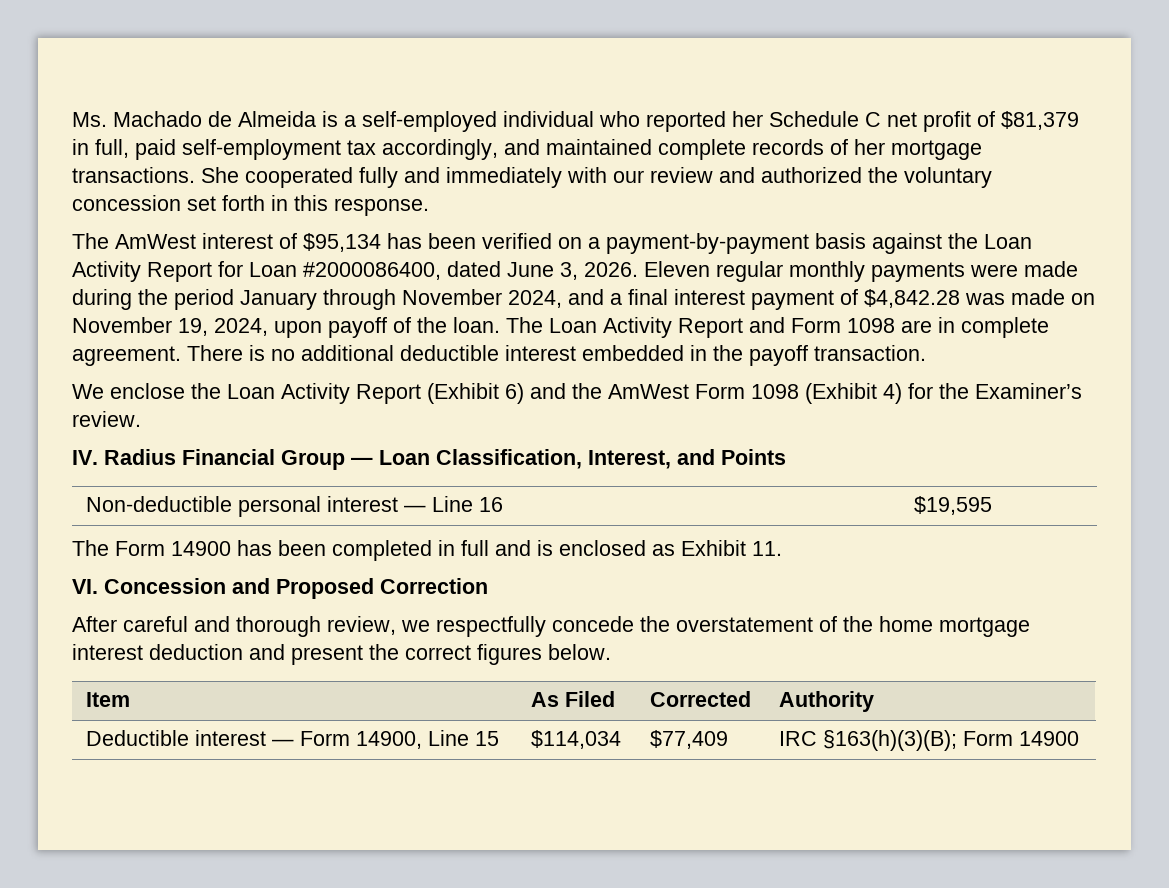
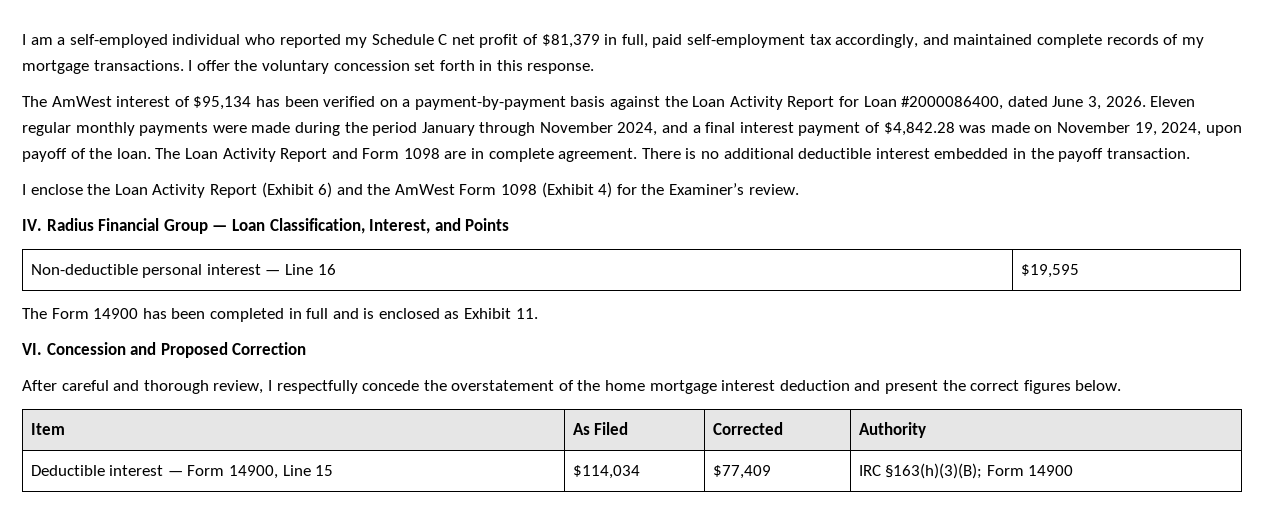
- Ms. Machado de Almeida is a self-employed individual who reported her Schedule C net profit of $81,379 in full, paid self-employment tax accordingly, and maintained complete records of her mortgage transactions.
+ I am a self-employed individual who reported my Schedule C net profit of $81,379 in full, paid self-employment tax accordingly, and maintained complete records of my mortgage transactions.
- She cooperated fully and immediately with our review and authorized the voluntary concession set forth in this response.
+ I offer the voluntary concession set forth in this response.
- We enclose the Loan Activity Report (Exhibit 6) and the AmWest Form 1098 (Exhibit 4) for the Examiner’s review.
+ I enclose the Loan Activity Report (Exhibit 6) and the AmWest Form 1098 (Exhibit 4) for the Examiner’s review.
- After careful and thorough review, we respectfully concede the overstatement of the home mortgage interest deduction and present the correct figures below.
+ After careful and thorough review, I respectfully concede the overstatement of the home mortgage interest deduction and present the correct figures below.

